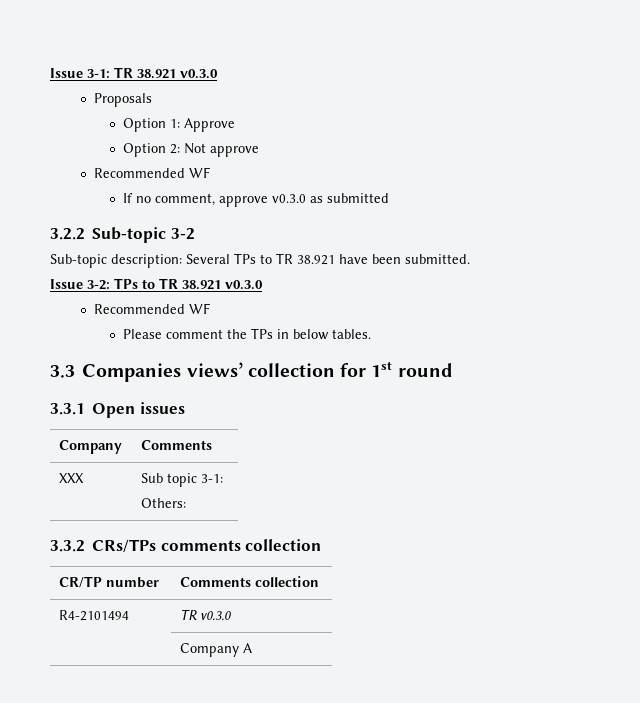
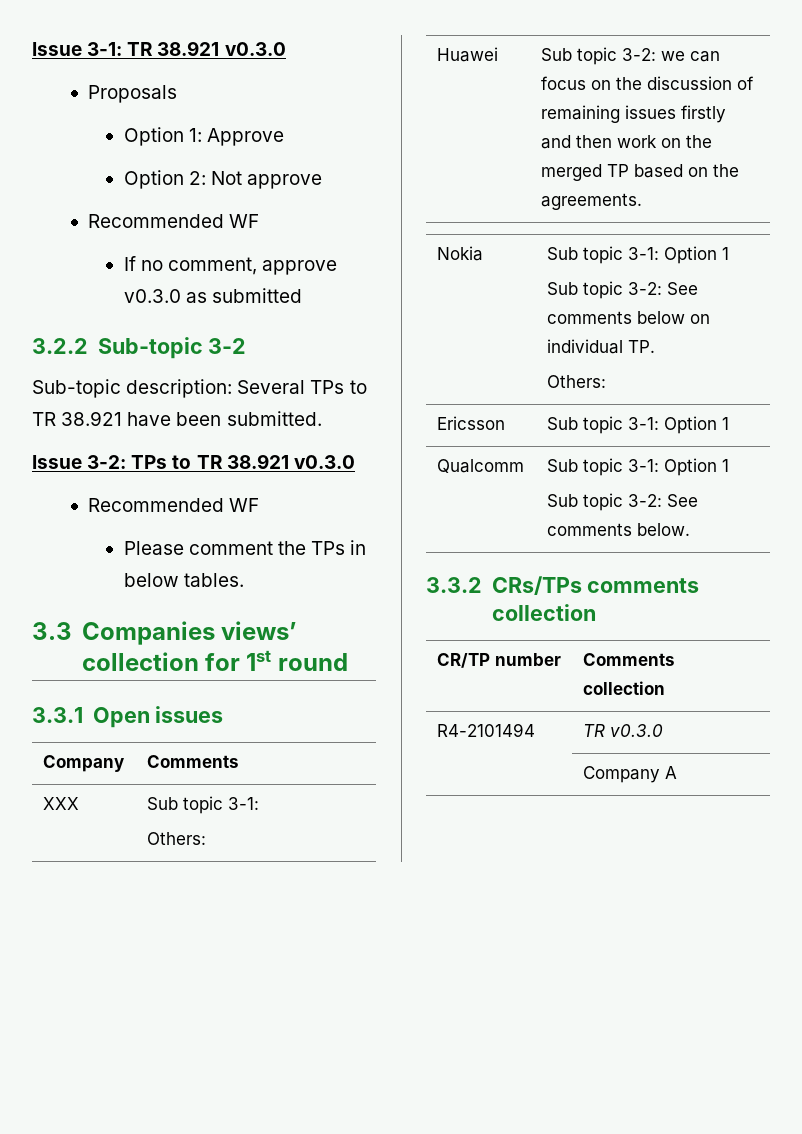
+ Huawei | Sub topic 3-2: we can focus on the discussion of remaining issues firstly and then work on the merged TP based on the agreements.
+ Nokia | Sub topic 3-1: Option 1
+ Sub topic 3-2: See comments below on individual TP.
+ Others:
+ Ericsson | Sub topic 3-1: Option 1
+ Qualcomm | Sub topic 3-1: Option 1
+ Sub topic 3-2: See comments below.

